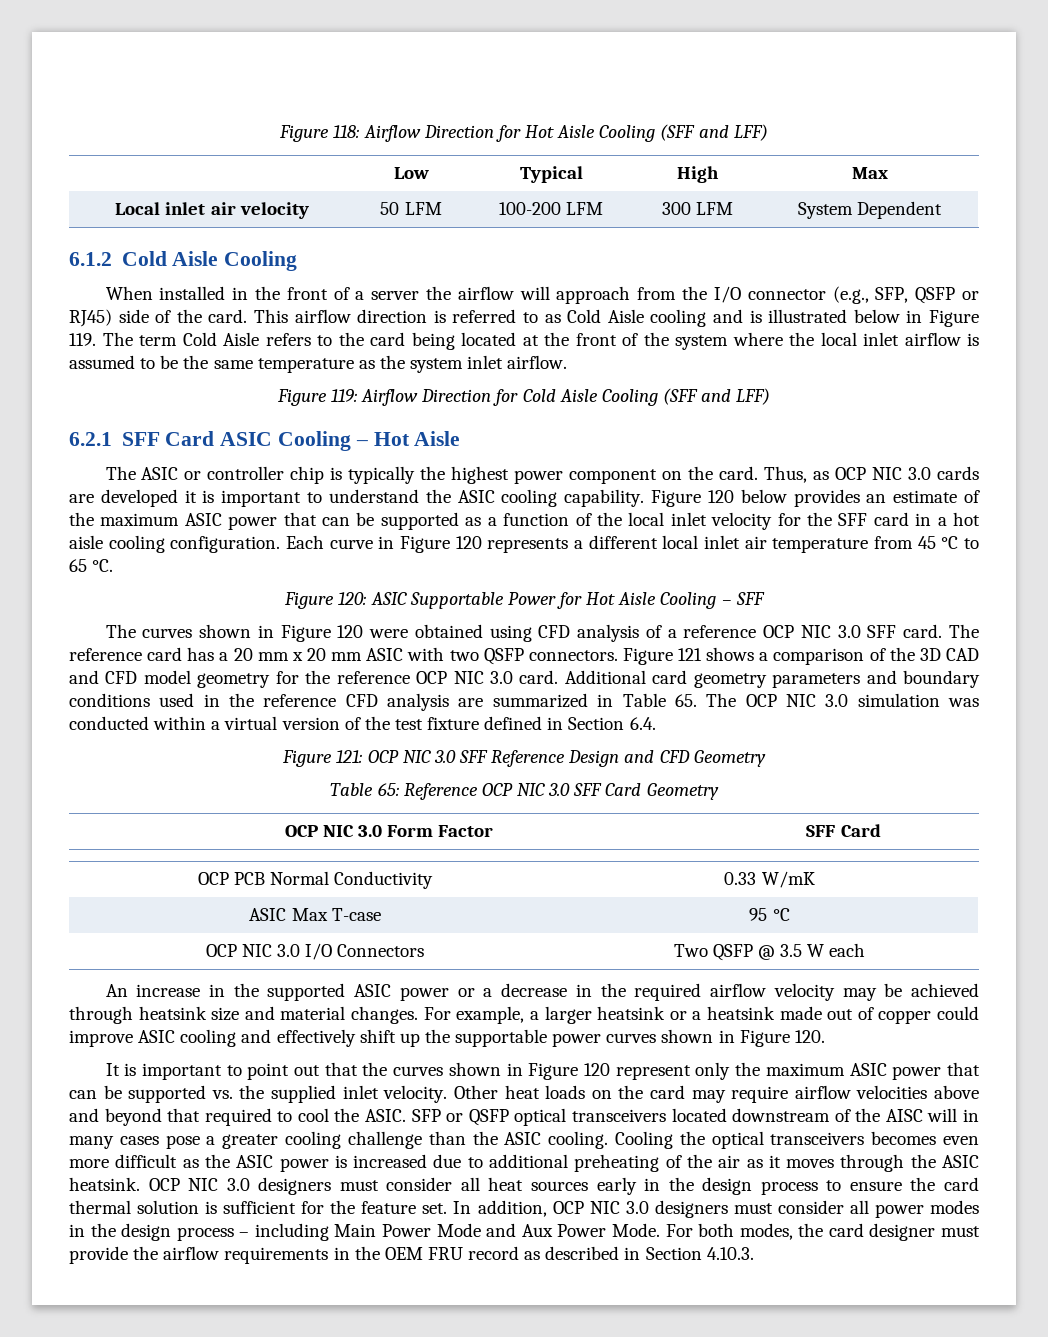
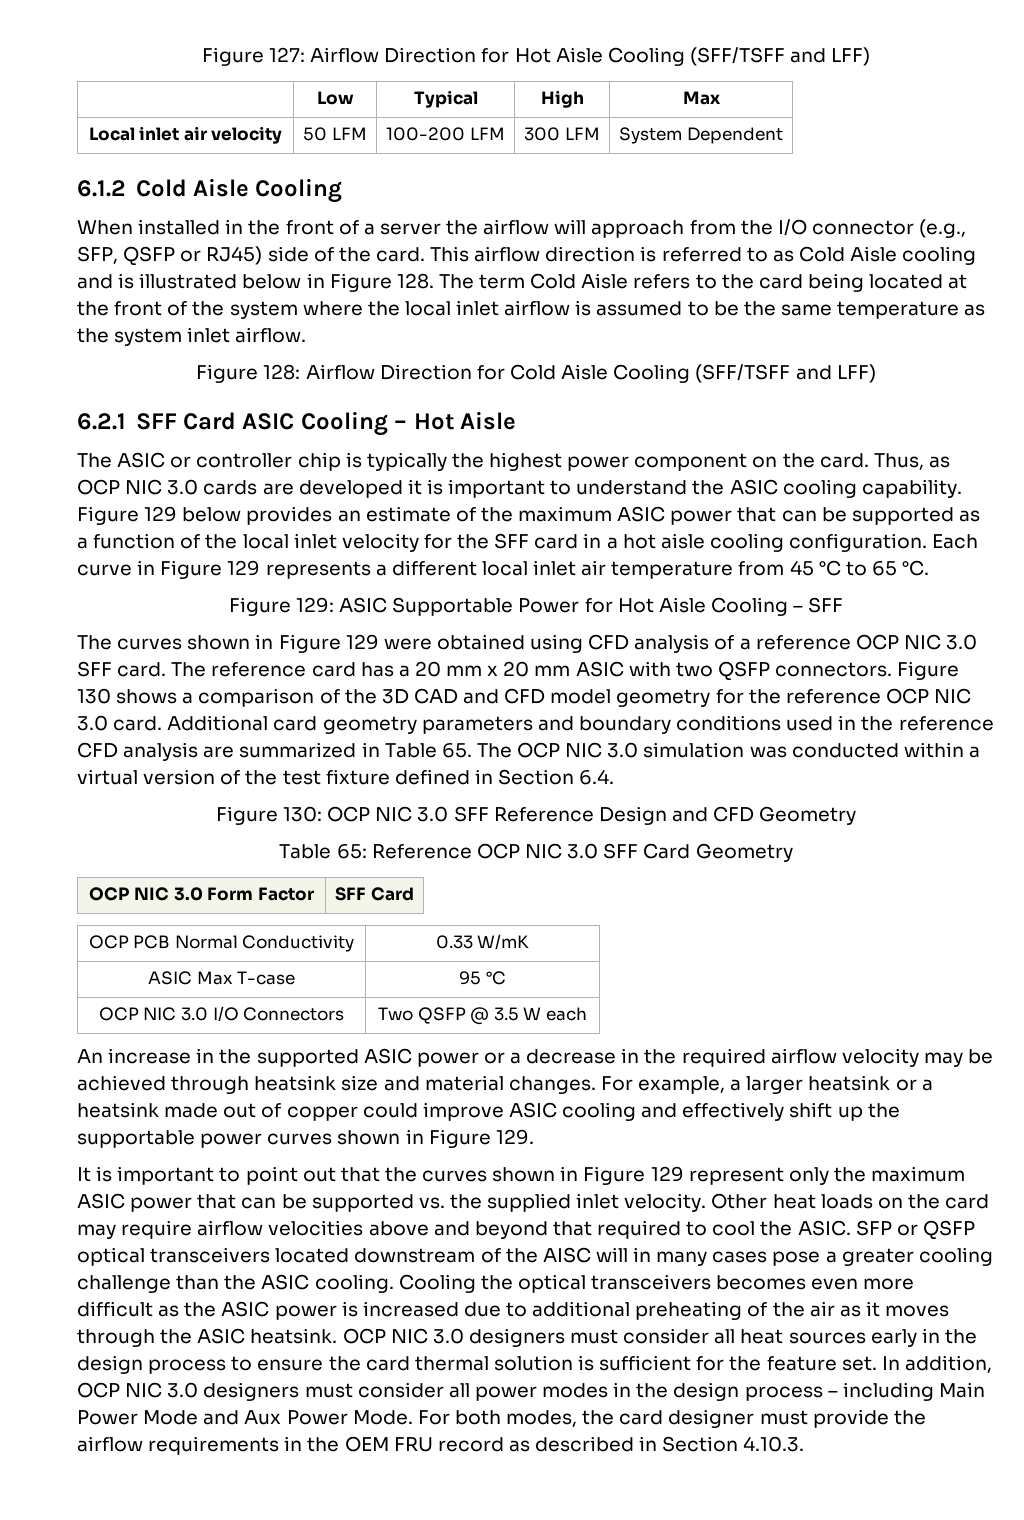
- Figure 118: Airflow Direction for Hot Aisle Cooling (SFF and LFF)
+ Figure 127: Airflow Direction for Hot Aisle Cooling (SFF/TSFF and LFF)
- This airflow direction is referred to as Cold Aisle cooling and is illustrated below in Figure 119. The term Cold Aisle refers to the card being located at the front of the system where the local inlet airflow is assumed to be the same temperature as the system inlet airflow.
+ This airflow direction is referred to as Cold Aisle cooling and is illustrated below in Figure 128. The term Cold Aisle refers to the card being located at the front of the system where the local inlet airflow is assumed to be the same temperature as the system inlet airflow.
- Figure 119: Airflow Direction for Cold Aisle Cooling (SFF and LFF)
+ Figure 128: Airflow Direction for Cold Aisle Cooling (SFF/TSFF and LFF)
- Figure 120 below provides an estimate of the maximum ASIC power that can be supported as a function of the local inlet velocity for the SFF card in a hot aisle cooling configuration.
+ Figure 129 below provides an estimate of the maximum ASIC power that can be supported as a function of the local inlet velocity for the SFF card in a hot aisle cooling configuration.
- Each curve in Figure 120 represents a different local inlet air temperature from 45 °C to 65 °C.
+ Each curve in Figure 129 represents a different local inlet air temperature from 45 °C to 65 °C.
- Figure 120: ASIC Supportable Power for Hot Aisle Cooling – SFF
+ Figure 129: ASIC Supportable Power for Hot Aisle Cooling – SFF
- The curves shown in Figure 120 were obtained using CFD analysis of a reference OCP NIC 3.0 SFF card.
+ The curves shown in Figure 129 were obtained using CFD analysis of a reference OCP NIC 3.0 SFF card.
- Figure 121 shows a comparison of the 3D CAD and CFD model geometry for the reference OCP NIC 3.0 card.
+ Figure 130 shows a comparison of the 3D CAD and CFD model geometry for the reference OCP NIC 3.0 card.
- Figure 121: OCP NIC 3.0 SFF Reference Design and CFD Geometry
+ Figure 130: OCP NIC 3.0 SFF Reference Design and CFD Geometry
- For example, a larger heatsink or a heatsink made out of copper could improve ASIC cooling and effectively shift up the supportable power curves shown in Figure 120.
+ For example, a larger heatsink or a heatsink made out of copper could improve ASIC cooling and effectively shift up the supportable power curves shown in Figure 129.
- It is important to point out that the curves shown in Figure 120 represent only the maximum ASIC power that can be supported vs. the supplied inlet velocity.
+ It is important to point out that the curves shown in Figure 129 represent only the maximum ASIC power that can be supported vs. the supplied inlet velocity.

